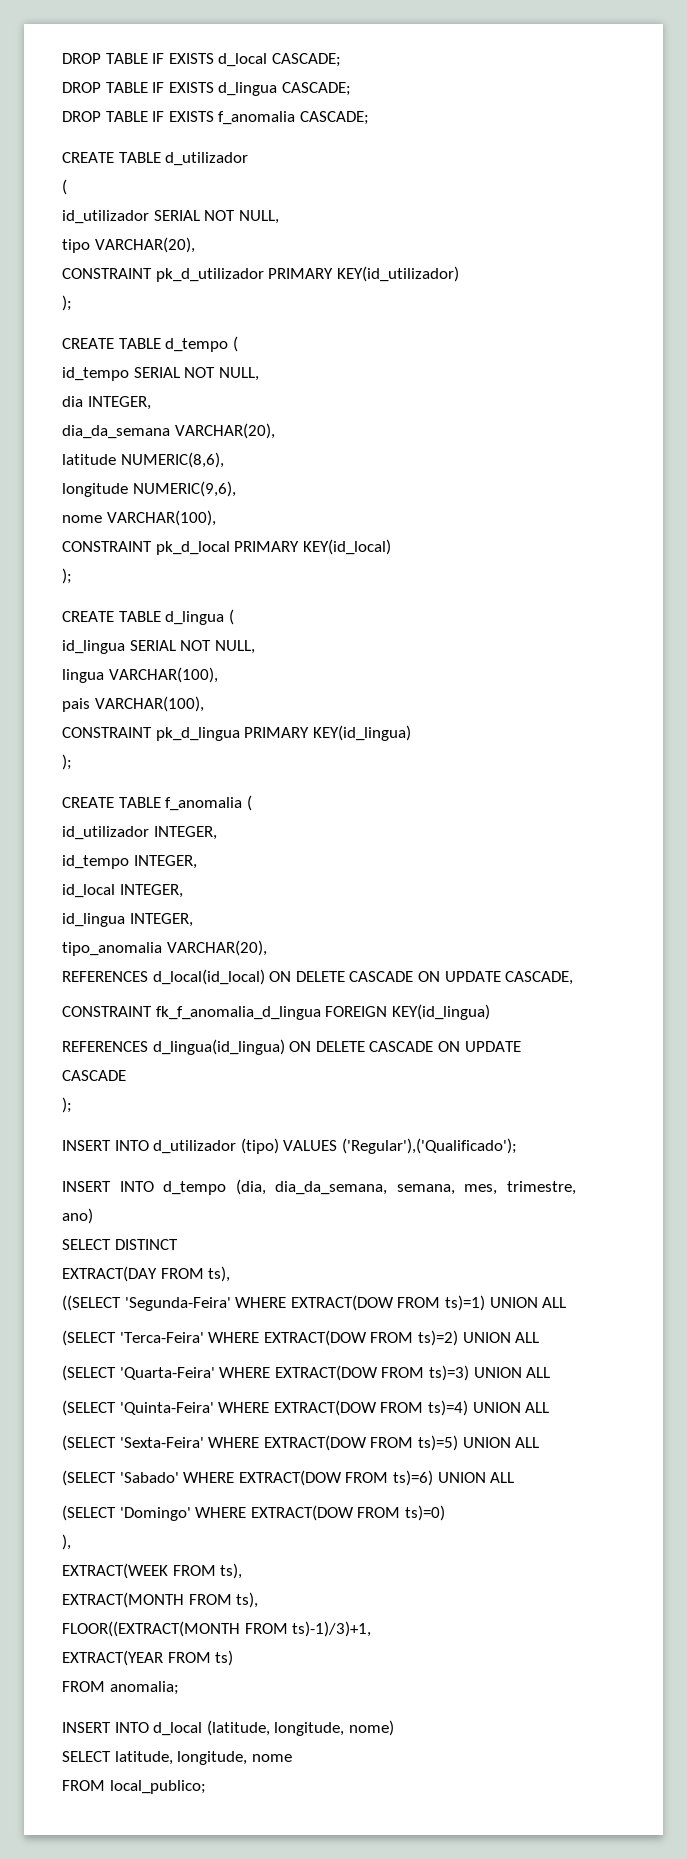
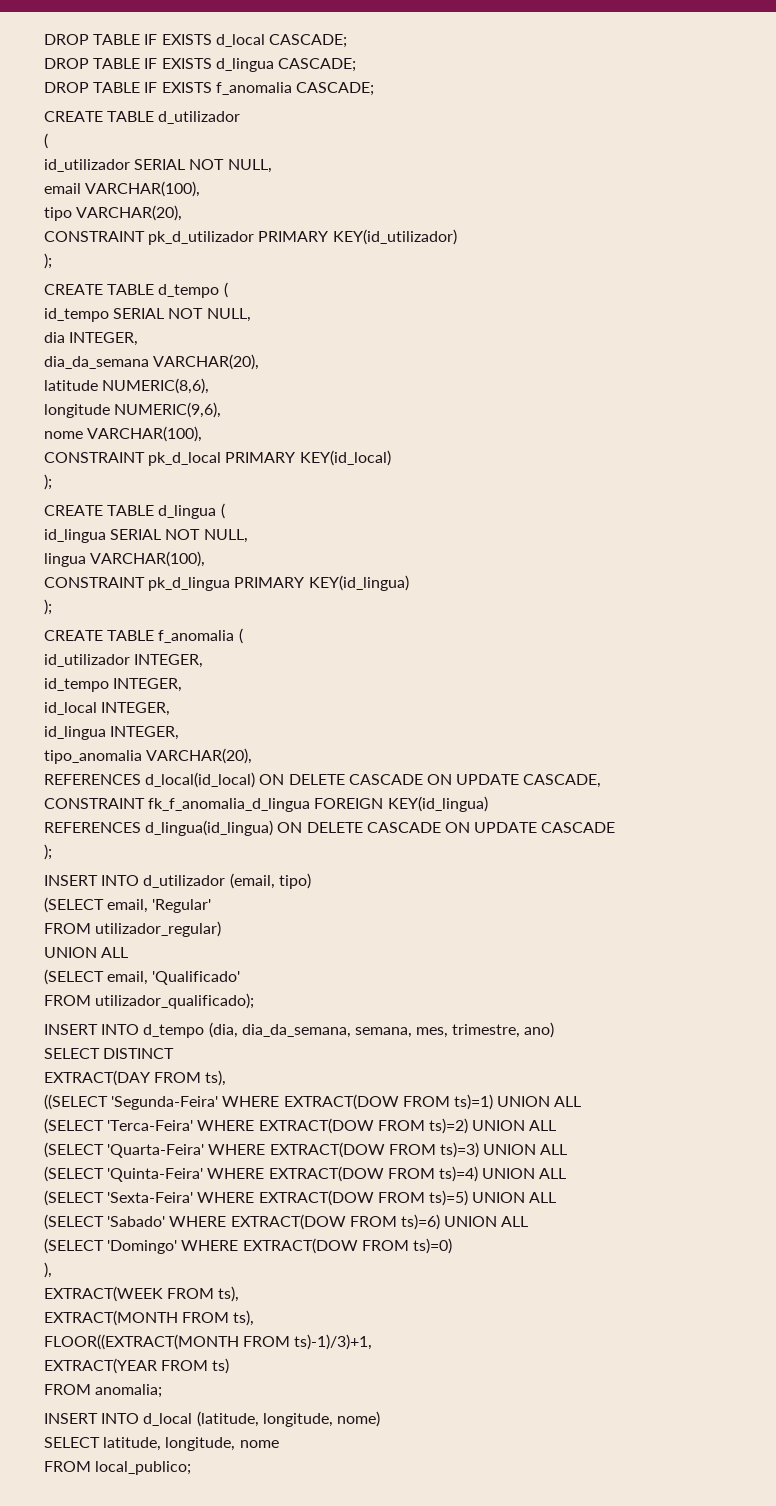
+ email VARCHAR(100),
- pais VARCHAR(100),
- INSERT INTO d_utilizador (tipo) VALUES ('Regular'),('Qualificado');
+ INSERT INTO d_utilizador (email, tipo)
+ (SELECT email, 'Regular'
+ FROM utilizador_regular)
+ UNION ALL
+ (SELECT email, 'Qualificado'
+ FROM utilizador_qualificado);

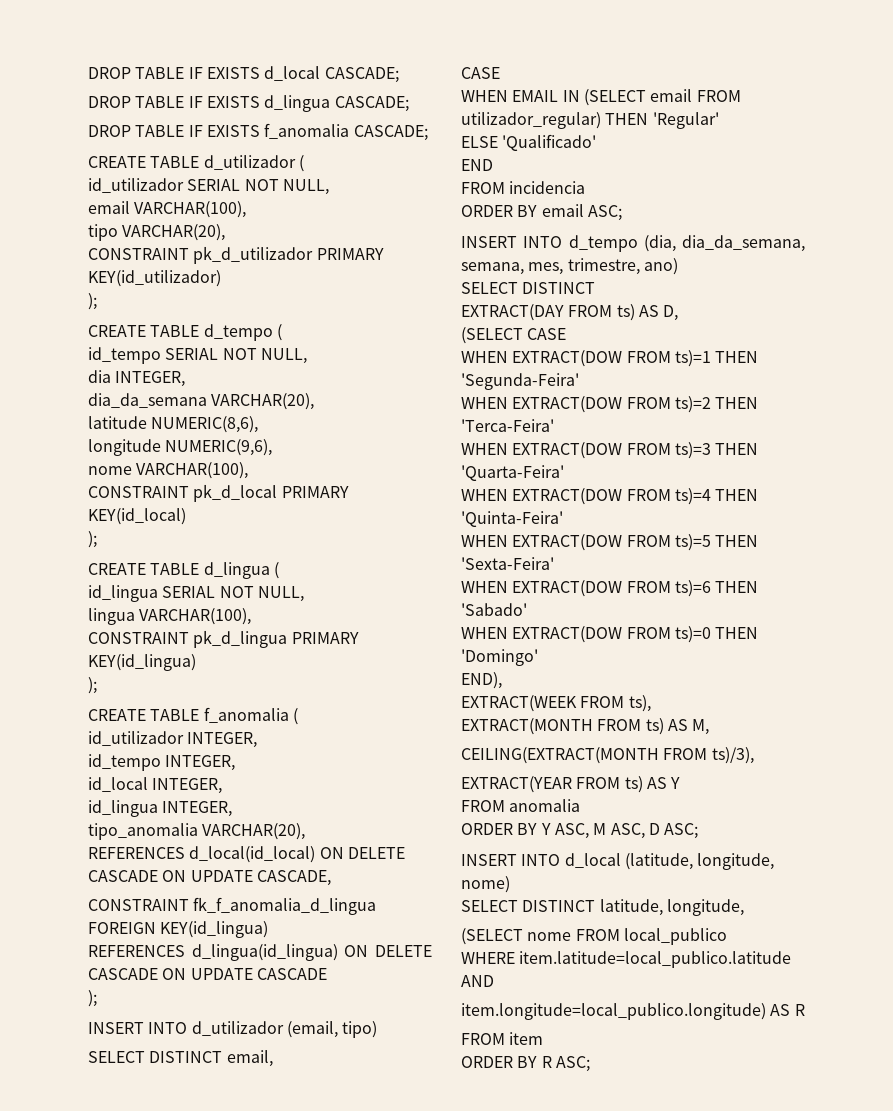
- CREATE TABLE d_utilizador
- (
+ CREATE TABLE d_utilizador (
- (SELECT email, 'Regular'
- FROM utilizador_regular)
- UNION ALL
- (SELECT email, 'Qualificado'
+ SELECT DISTINCT email,
+ CASE
+ WHEN EMAIL IN (SELECT email FROM utilizador_regular) THEN 'Regular'
+ ELSE 'Qualificado'
- FROM utilizador_qualificado);
+ END
+ FROM incidencia
+ ORDER BY email ASC;
- EXTRACT(DAY FROM ts),
- ((SELECT 'Segunda-Feira' WHERE EXTRACT(DOW FROM ts)=1) UNION ALL
- (SELECT 'Terca-Feira' WHERE EXTRACT(DOW FROM ts)=2) UNION ALL
- (SELECT 'Quarta-Feira' WHERE EXTRACT(DOW FROM ts)=3) UNION ALL
- (SELECT 'Quinta-Feira' WHERE EXTRACT(DOW FROM ts)=4) UNION ALL
- (SELECT 'Sexta-Feira' WHERE EXTRACT(DOW FROM ts)=5) UNION ALL
- (SELECT 'Sabado' WHERE EXTRACT(DOW FROM ts)=6) UNION ALL
- (SELECT 'Domingo' WHERE EXTRACT(DOW FROM ts)=0)
- ),
+ EXTRACT(DAY FROM ts) AS D,
+ (SELECT CASE
+ WHEN EXTRACT(DOW FROM ts)=1 THEN 'Segunda-Feira'
+ WHEN EXTRACT(DOW FROM ts)=2 THEN 'Terca-Feira'
+ WHEN EXTRACT(DOW FROM ts)=3 THEN 'Quarta-Feira'
+ WHEN EXTRACT(DOW FROM ts)=4 THEN 'Quinta-Feira'
+ WHEN EXTRACT(DOW FROM ts)=5 THEN 'Sexta-Feira'
+ WHEN EXTRACT(DOW FROM ts)=6 THEN 'Sabado'
+ WHEN EXTRACT(DOW FROM ts)=0 THEN 'Domingo'
+ END),
- EXTRACT(MONTH FROM ts),
- FLOOR((EXTRACT(MONTH FROM ts)-1)/3)+1,
+ EXTRACT(MONTH FROM ts) AS M,
+ CEILING(EXTRACT(MONTH FROM ts)/3),
- EXTRACT(YEAR FROM ts)
- FROM anomalia;
+ EXTRACT(YEAR FROM ts) AS Y
+ FROM anomalia
+ ORDER BY Y ASC, M ASC, D ASC;
- SELECT latitude, longitude, nome
- FROM local_publico;
+ SELECT DISTINCT latitude, longitude,
+ (SELECT nome FROM local_publico
+ WHERE item.latitude=local_publico.latitude AND
+ item.longitude=local_publico.longitude) AS R
+ FROM item
+ ORDER BY R ASC;

